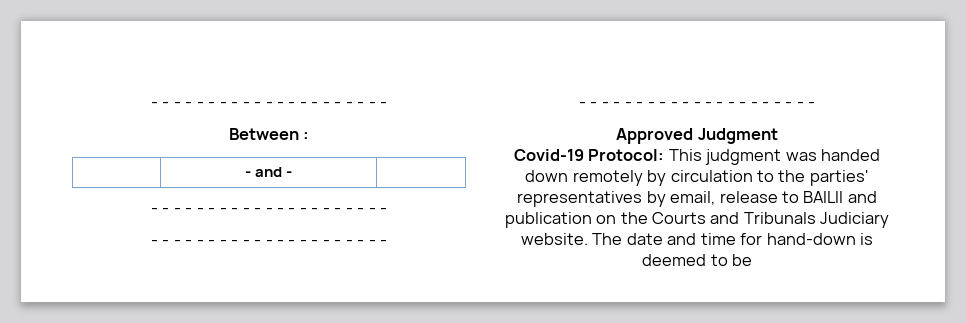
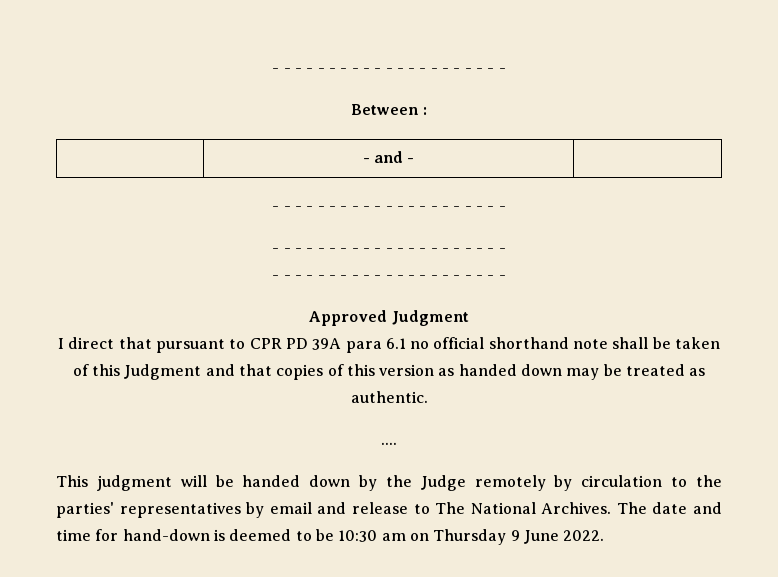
- Covid-19 Protocol: This judgment was handed down remotely by circulation to the parties' representatives by email, release to BAILII and publication on the Courts and Tribunals Judiciary website.
+ I direct that pursuant to CPR PD 39A para 6.1 no official shorthand note shall be taken of this Judgment and that copies of this version as handed down may be treated as authentic.
+ ....
+ This judgment will be handed down by the Judge remotely by circulation to the parties' representatives by email and release to The National Archives.
- The date and time for hand-down is deemed to be
+ The date and time for hand-down is deemed to be 10:30 am on Thursday 9 June 2022.

